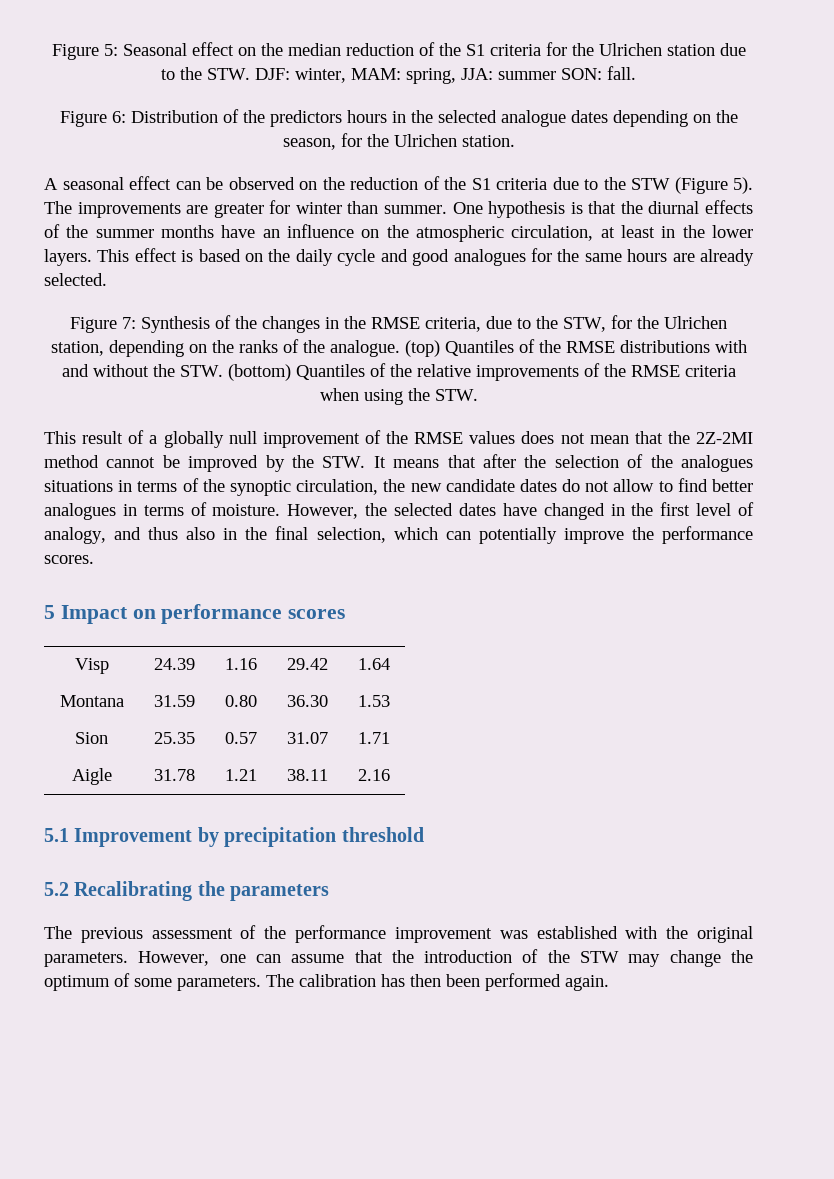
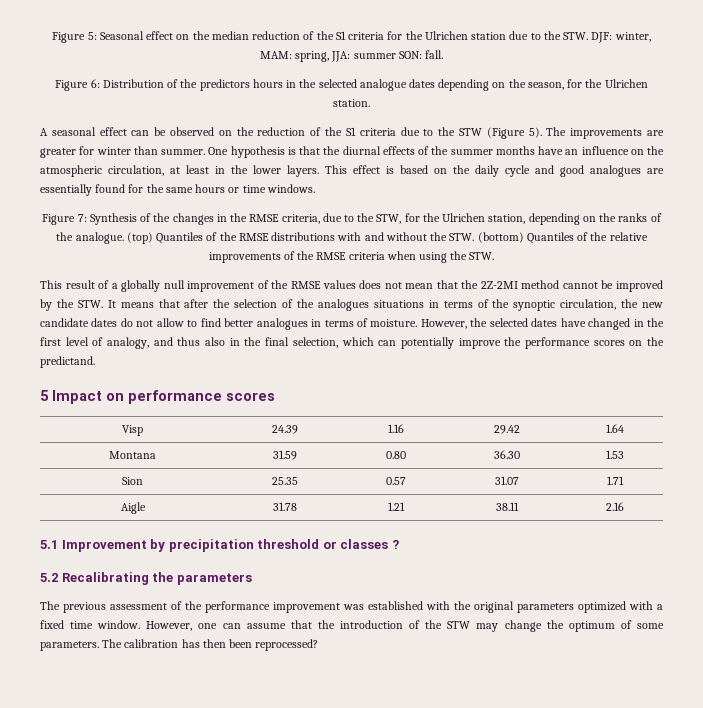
- This effect is based on the daily cycle and good analogues for the same hours are already selected.
+ This effect is based on the daily cycle and good analogues are essentially found for the same hours or time windows.
- However, the selected dates have changed in the first level of analogy, and thus also in the final selection, which can potentially improve the performance scores.
+ However, the selected dates have changed in the first level of analogy, and thus also in the final selection, which can potentially improve the performance scores on the predictand.
- 5.1 Improvement by precipitation threshold
+ 5.1 Improvement by precipitation threshold or classes ?
- The previous assessment of the performance improvement was established with the original parameters.
+ The previous assessment of the performance improvement was established with the original parameters optimized with a fixed time window.
- The calibration has then been performed again.
+ The calibration has then been reprocessed?

